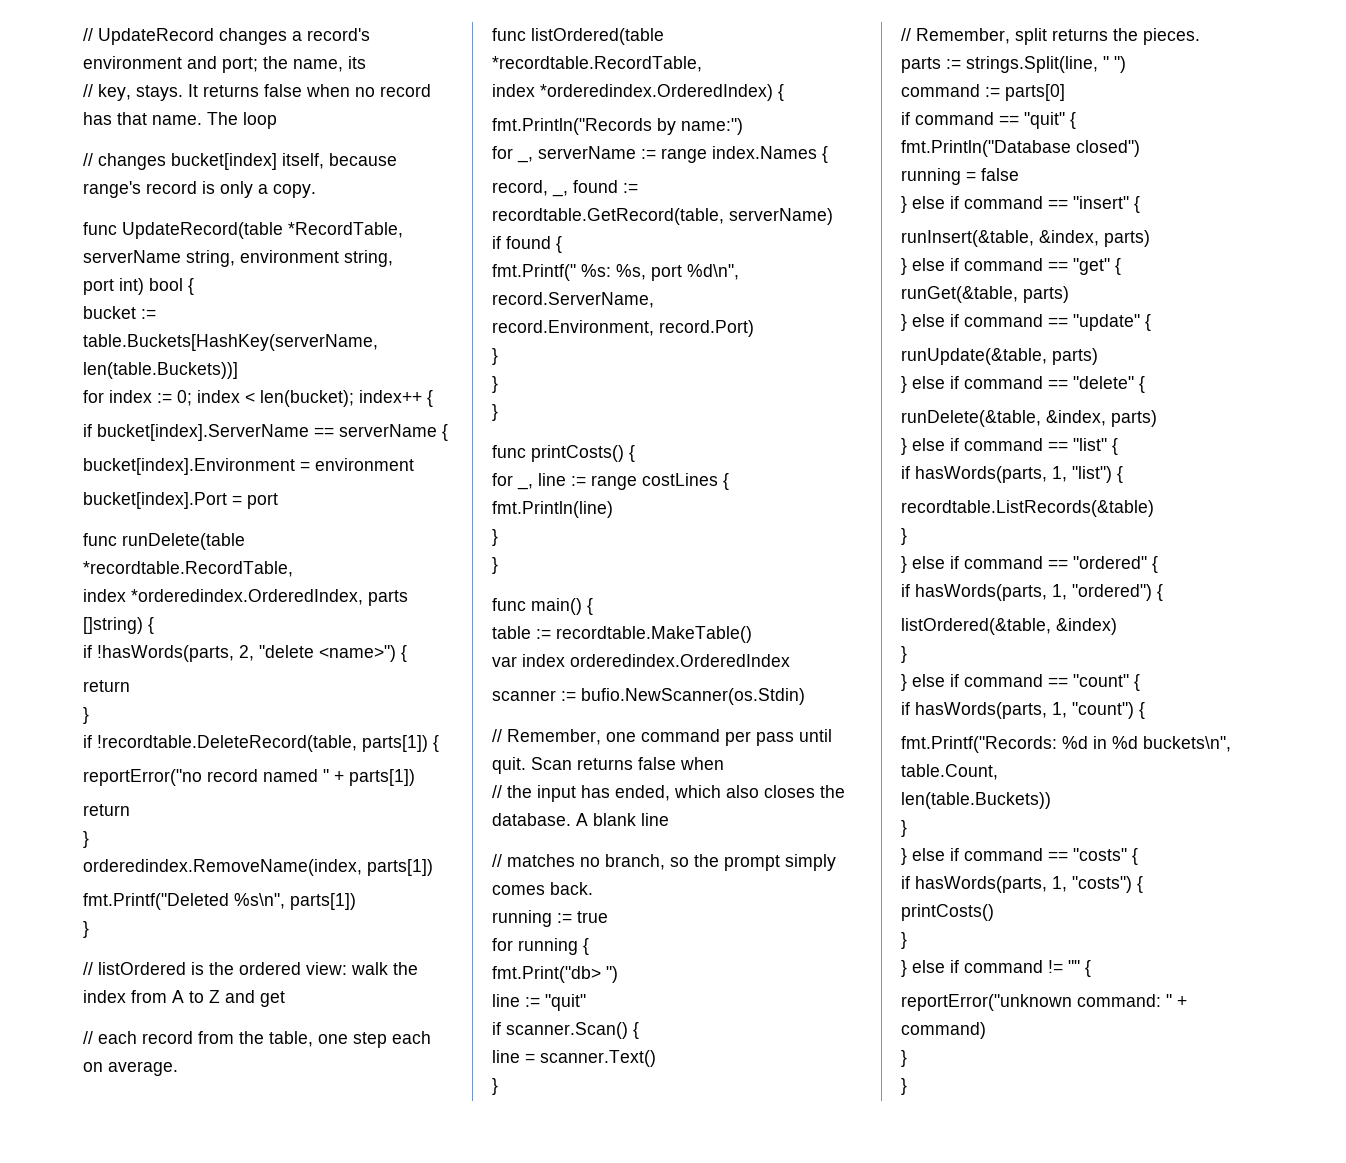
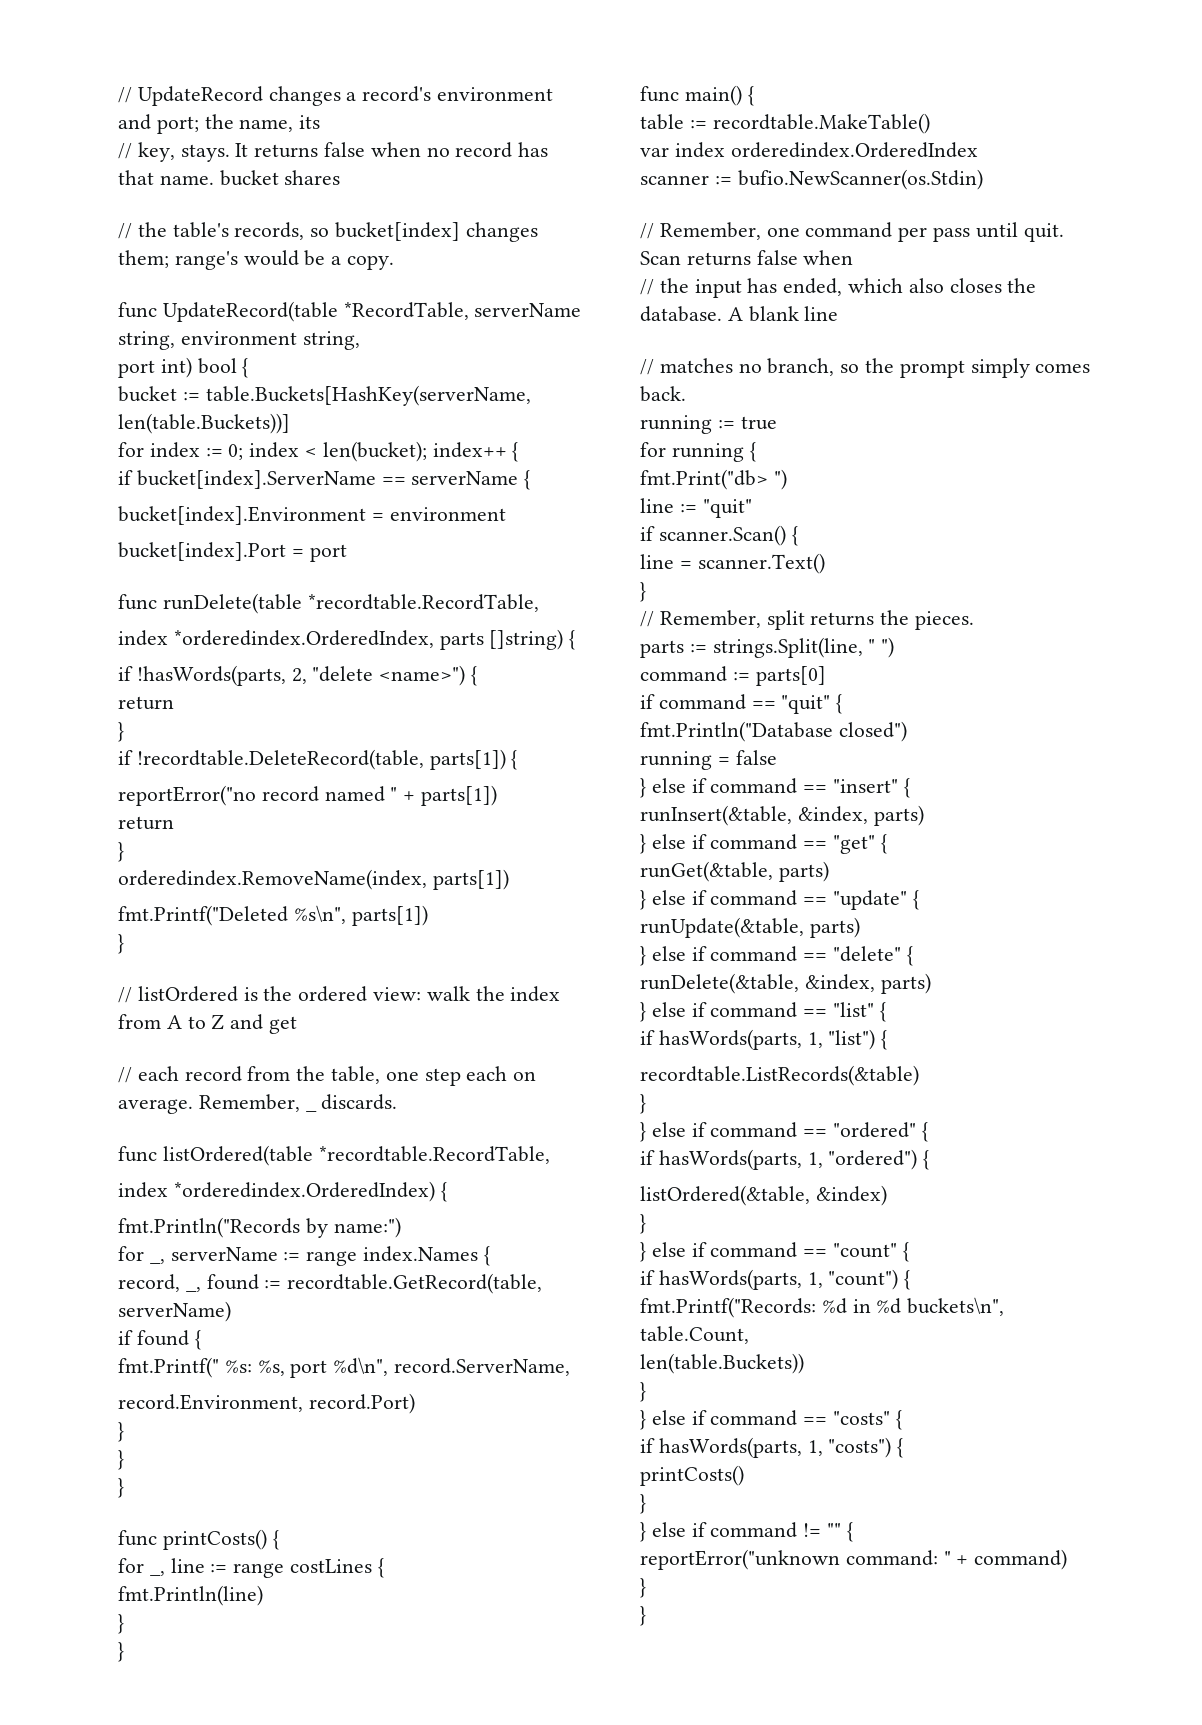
- It returns false when no record has that name. The loop
- // changes bucket[index] itself, because range's record is only a copy.
+ It returns false when no record has that name. bucket shares
+ // the table's records, so bucket[index] changes them; range's would be a copy.
+ Remember, _ discards.

